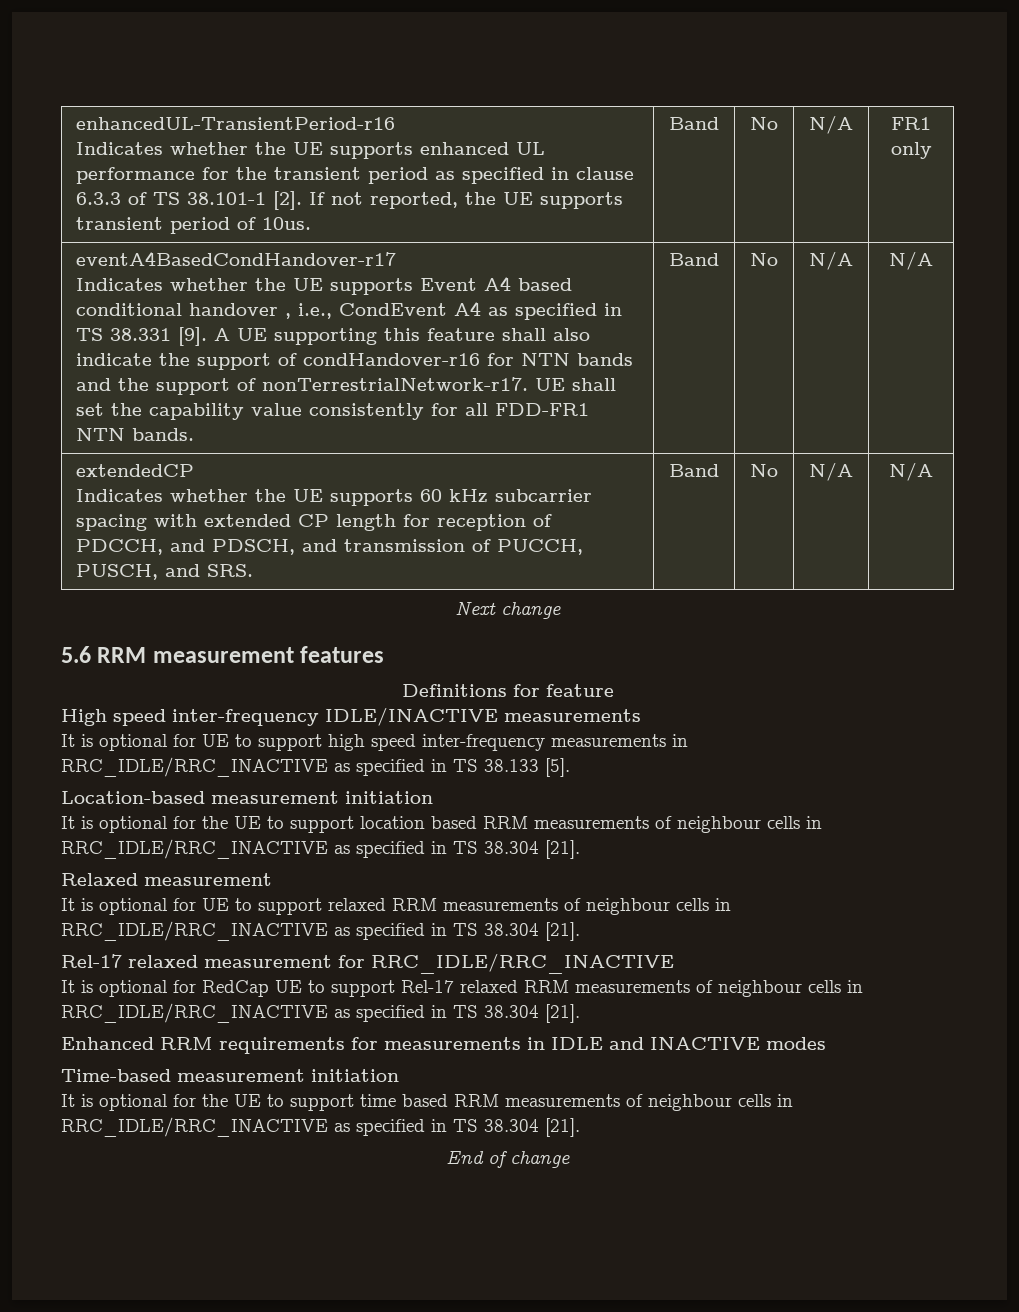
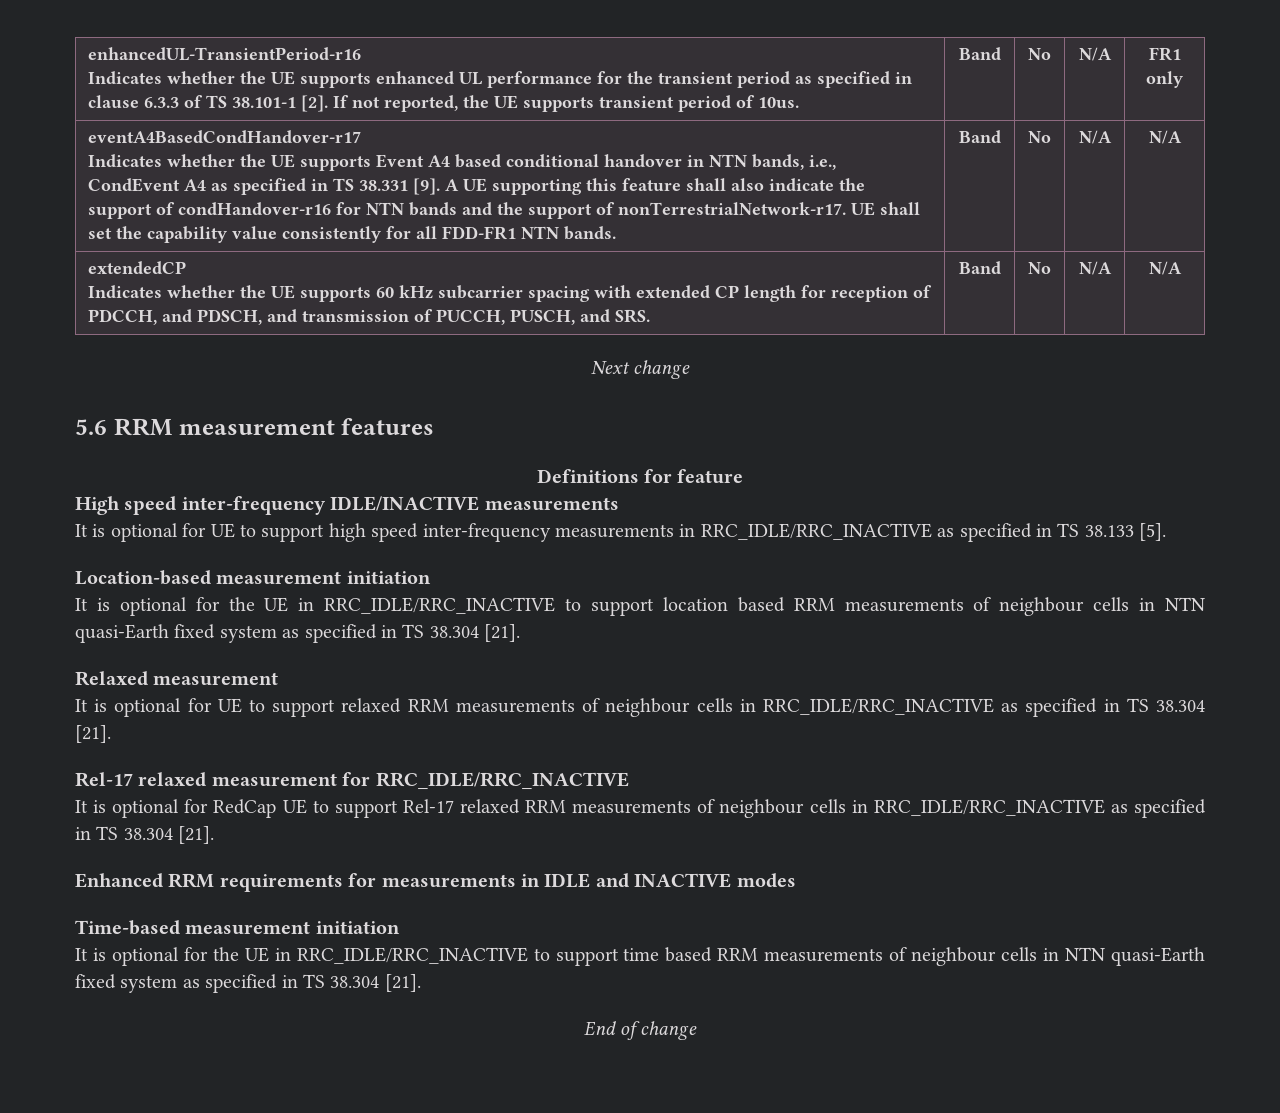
- Indicates whether the UE supports Event A4 based conditional handover , i.e., CondEvent A4 as specified in TS 38.331 [9].
+ Indicates whether the UE supports Event A4 based conditional handover in NTN bands, i.e., CondEvent A4 as specified in TS 38.331 [9].
- It is optional for the UE to support location based RRM measurements of neighbour cells in RRC_IDLE/RRC_INACTIVE as specified in TS 38.304 [21].
+ It is optional for the UE in RRC_IDLE/RRC_INACTIVE to support location based RRM measurements of neighbour cells in NTN quasi-Earth fixed system as specified in TS 38.304 [21].
- It is optional for the UE to support time based RRM measurements of neighbour cells in RRC_IDLE/RRC_INACTIVE as specified in TS 38.304 [21].
+ It is optional for the UE in RRC_IDLE/RRC_INACTIVE to support time based RRM measurements of neighbour cells in NTN quasi-Earth fixed system as specified in TS 38.304 [21].

